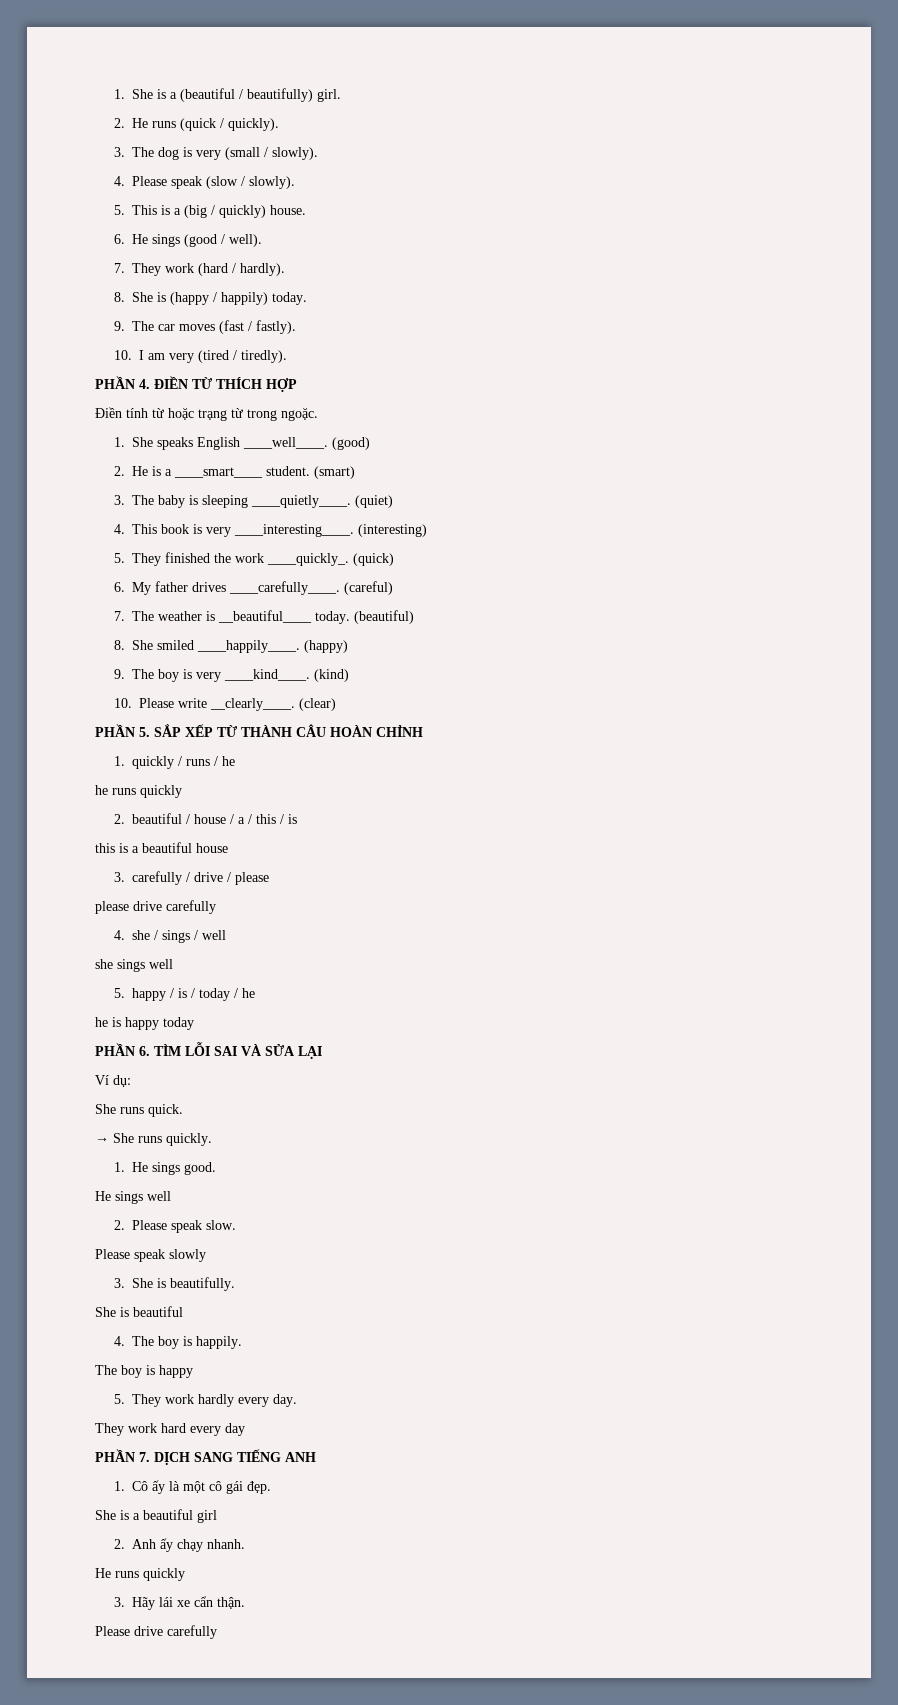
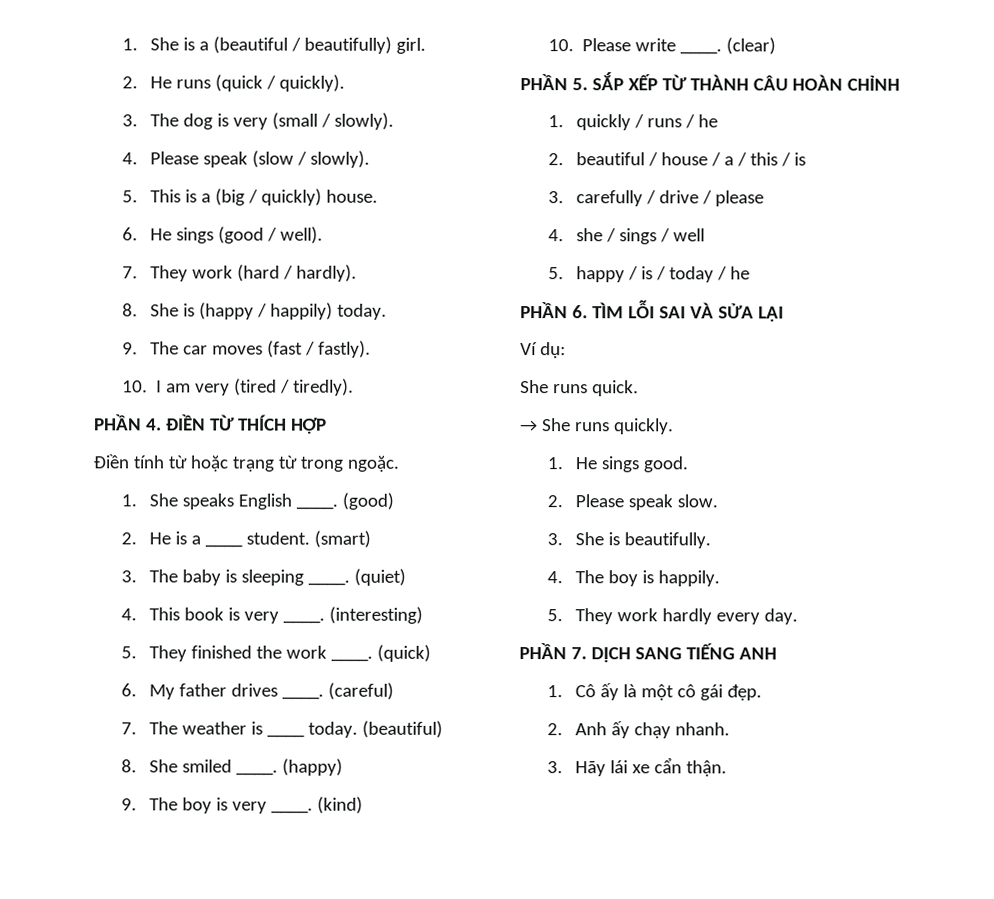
- 1. She speaks English ____well____.
+ 1. She speaks English ____.
- 2. He is a ____smart____ student.
+ 2. He is a ____ student.
- 3. The baby is sleeping ____quietly____.
+ 3. The baby is sleeping ____.
- 4. This book is very ____interesting____.
+ 4. This book is very ____.
- 5. They finished the work ____quickly_.
+ 5. They finished the work ____.
- 6. My father drives ____carefully____.
+ 6. My father drives ____.
- 7. The weather is __beautiful____ today.
+ 7. The weather is ____ today.
- 8. She smiled ____happily____.
+ 8. She smiled ____.
- 9. The boy is very ____kind____.
+ 9. The boy is very ____.
- 10. Please write __clearly____.
+ 10. Please write ____.
- he runs quickly
- this is a beautiful house
- please drive carefully
- she sings well
- he is happy today
- He sings well
- Please speak slowly
- She is beautiful
- The boy is happy
- They work hard every day
- She is a beautiful girl
- He runs quickly
- Please drive carefully

